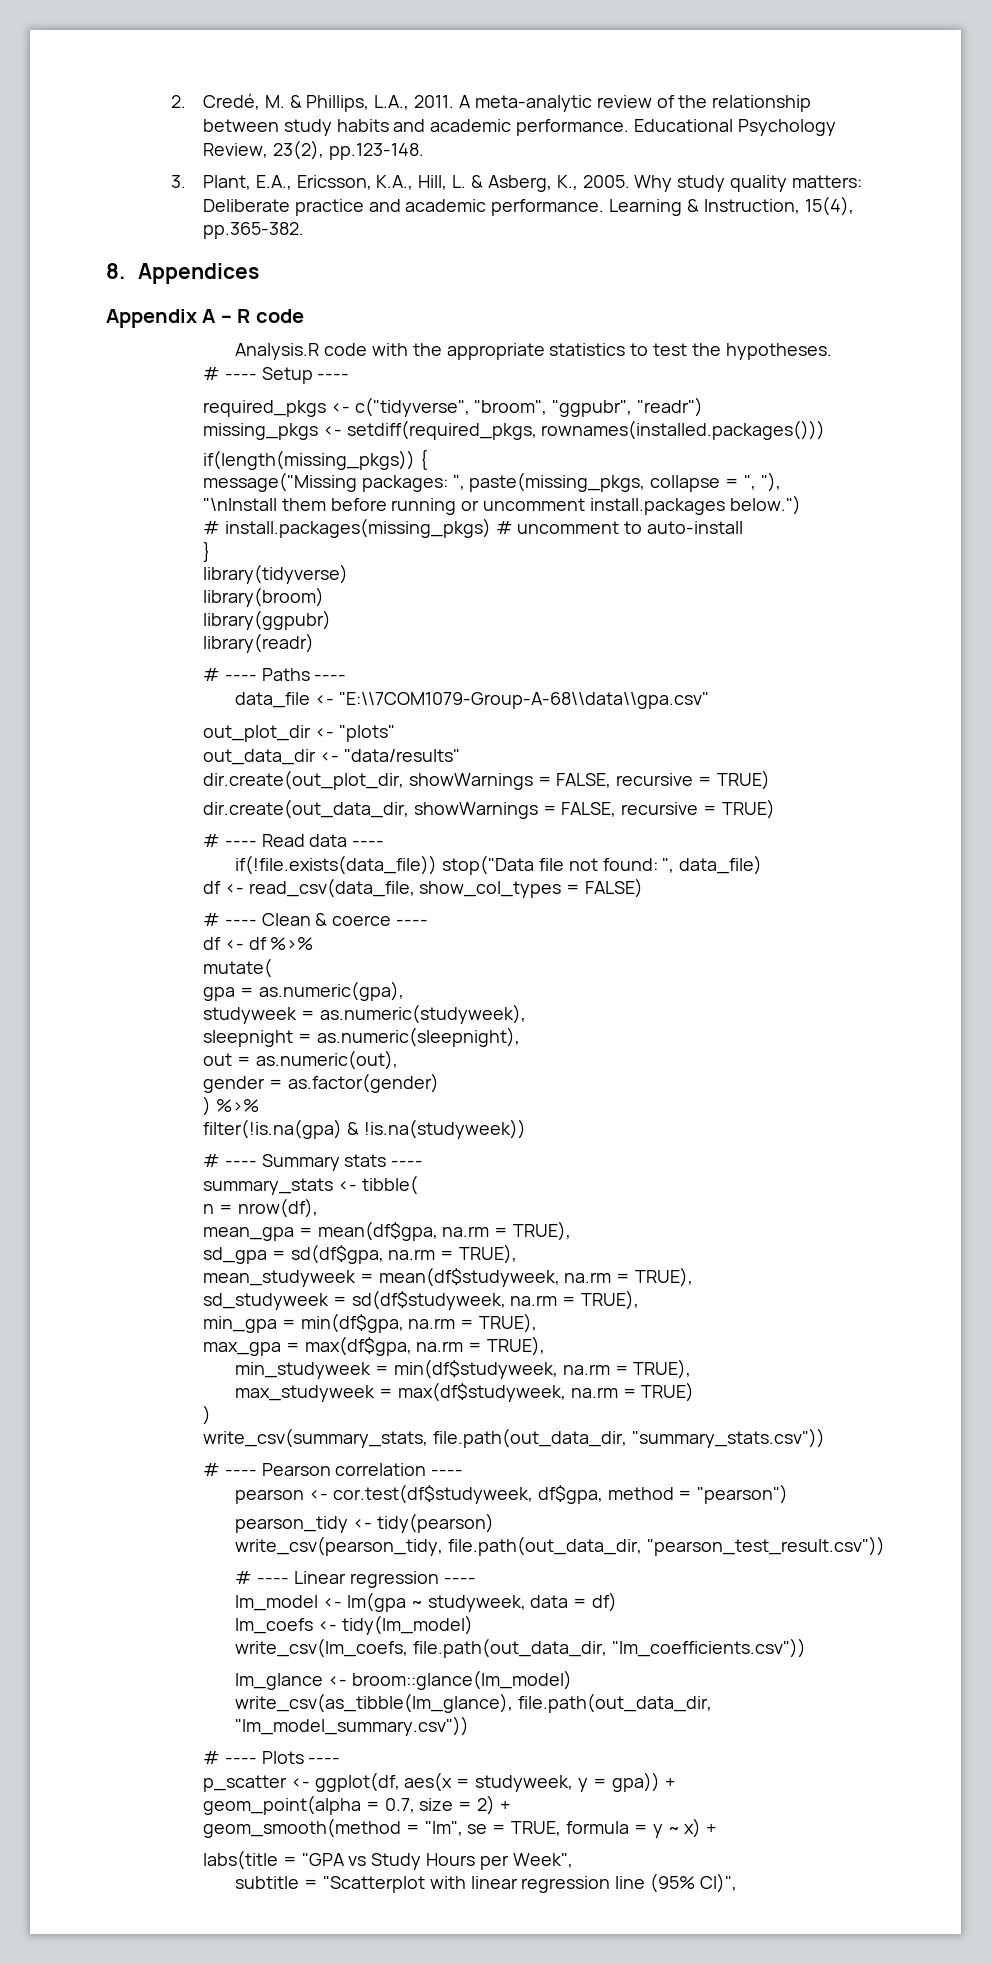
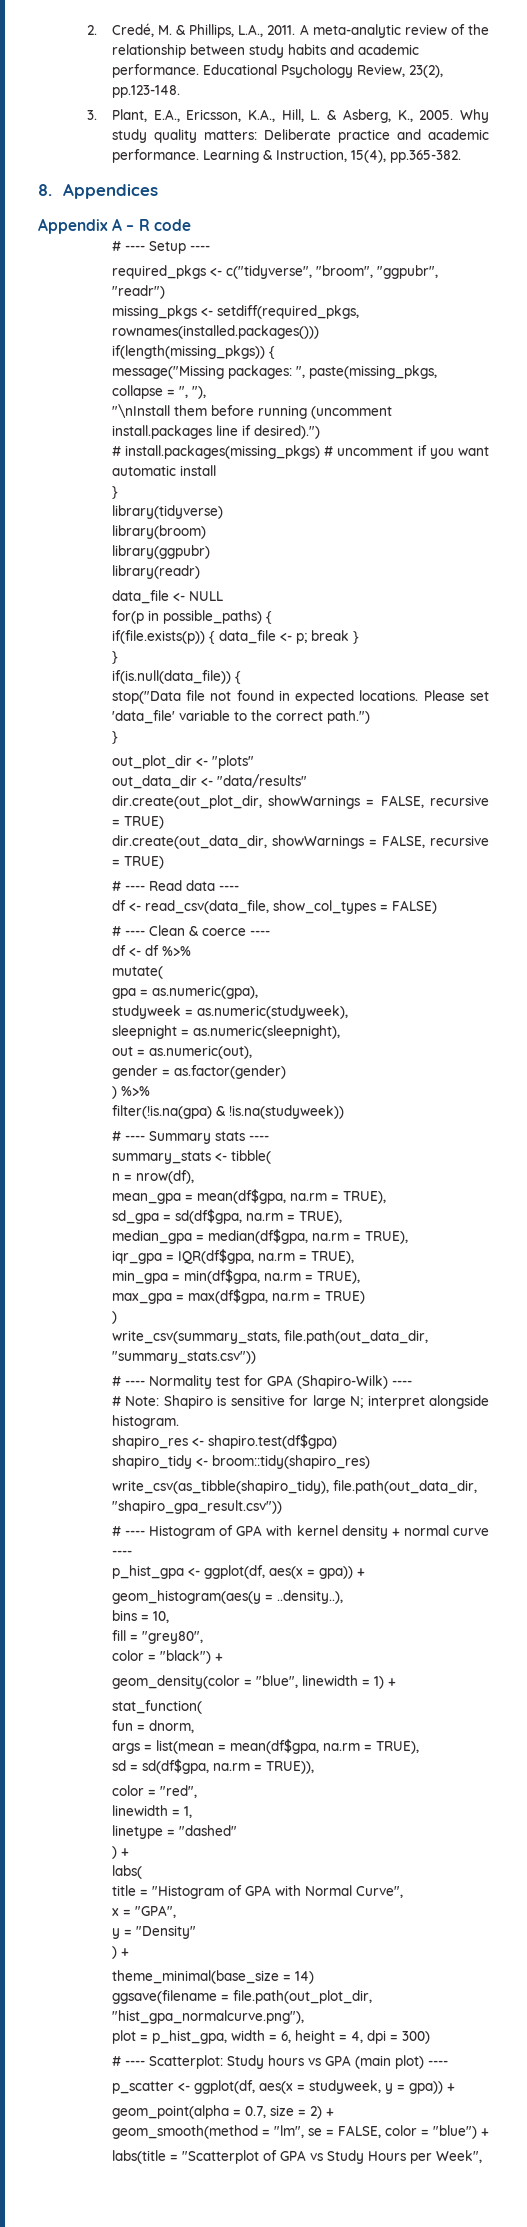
- Analysis.R code with the appropriate statistics to test the hypotheses.
- "\nInstall them before running or uncomment install.packages below.")
+ "\nInstall them before running (uncomment install.packages line if desired).")
- # install.packages(missing_pkgs) # uncomment to auto-install
+ # install.packages(missing_pkgs) # uncomment if you want automatic install
- # ---- Paths ----
- data_file <- "E:\\7COM1079-Group-A-68\\data\\gpa.csv"
+ data_file <- NULL
+ for(p in possible_paths) {
+ if(file.exists(p)) { data_file <- p; break }
+ }
+ if(is.null(data_file)) {
+ stop("Data file not found in expected locations. Please set 'data_file' variable to the correct path.")
+ }
- if(!file.exists(data_file)) stop("Data file not found: ", data_file)
- mean_studyweek = mean(df$studyweek, na.rm = TRUE),
- sd_studyweek = sd(df$studyweek, na.rm = TRUE),
+ median_gpa = median(df$gpa, na.rm = TRUE),
+ iqr_gpa = IQR(df$gpa, na.rm = TRUE),
- max_gpa = max(df$gpa, na.rm = TRUE),
- min_studyweek = min(df$studyweek, na.rm = TRUE),
- max_studyweek = max(df$studyweek, na.rm = TRUE)
+ max_gpa = max(df$gpa, na.rm = TRUE)
- # ---- Pearson correlation ----
- pearson <- cor.test(df$studyweek, df$gpa, method = "pearson")
- pearson_tidy <- tidy(pearson)
- write_csv(pearson_tidy, file.path(out_data_dir, "pearson_test_result.csv"))
- # ---- Linear regression ----
- lm_model <- lm(gpa ~ studyweek, data = df)
- lm_coefs <- tidy(lm_model)
- write_csv(lm_coefs, file.path(out_data_dir, "lm_coefficients.csv"))
- lm_glance <- broom::glance(lm_model)
- write_csv(as_tibble(lm_glance), file.path(out_data_dir, "lm_model_summary.csv"))
- # ---- Plots ----
+ # ---- Normality test for GPA (Shapiro-Wilk) ----
+ # Note: Shapiro is sensitive for large N; interpret alongside histogram.
+ shapiro_res <- shapiro.test(df$gpa)
+ shapiro_tidy <- broom::tidy(shapiro_res)
+ write_csv(as_tibble(shapiro_tidy), file.path(out_data_dir, "shapiro_gpa_result.csv"))
+ # ---- Histogram of GPA with kernel density + normal curve ----
+ p_hist_gpa <- ggplot(df, aes(x = gpa)) +
+ geom_histogram(aes(y = ..density..),
+ bins = 10,
+ fill = "grey80",
+ color = "black") +
+ geom_density(color = "blue", linewidth = 1) +
+ stat_function(
+ fun = dnorm,
+ args = list(mean = mean(df$gpa, na.rm = TRUE),
+ sd = sd(df$gpa, na.rm = TRUE)),
+ color = "red",
+ linewidth = 1,
+ linetype = "dashed"
+ ) +
+ labs(
+ title = "Histogram of GPA with Normal Curve",
+ x = "GPA",
+ y = "Density"
+ ) +
+ theme_minimal(base_size = 14)
+ ggsave(filename = file.path(out_plot_dir, "hist_gpa_normalcurve.png"),
+ plot = p_hist_gpa, width = 6, height = 4, dpi = 300)
+ # ---- Scatterplot: Study hours vs GPA (main plot) ----
- geom_smooth(method = "lm", se = TRUE, formula = y ~ x) +
+ geom_smooth(method = "lm", se = FALSE, color = "blue") +
- labs(title = "GPA vs Study Hours per Week",
+ labs(title = "Scatterplot of GPA vs Study Hours per Week",
- subtitle = "Scatterplot with linear regression line (95% CI)",

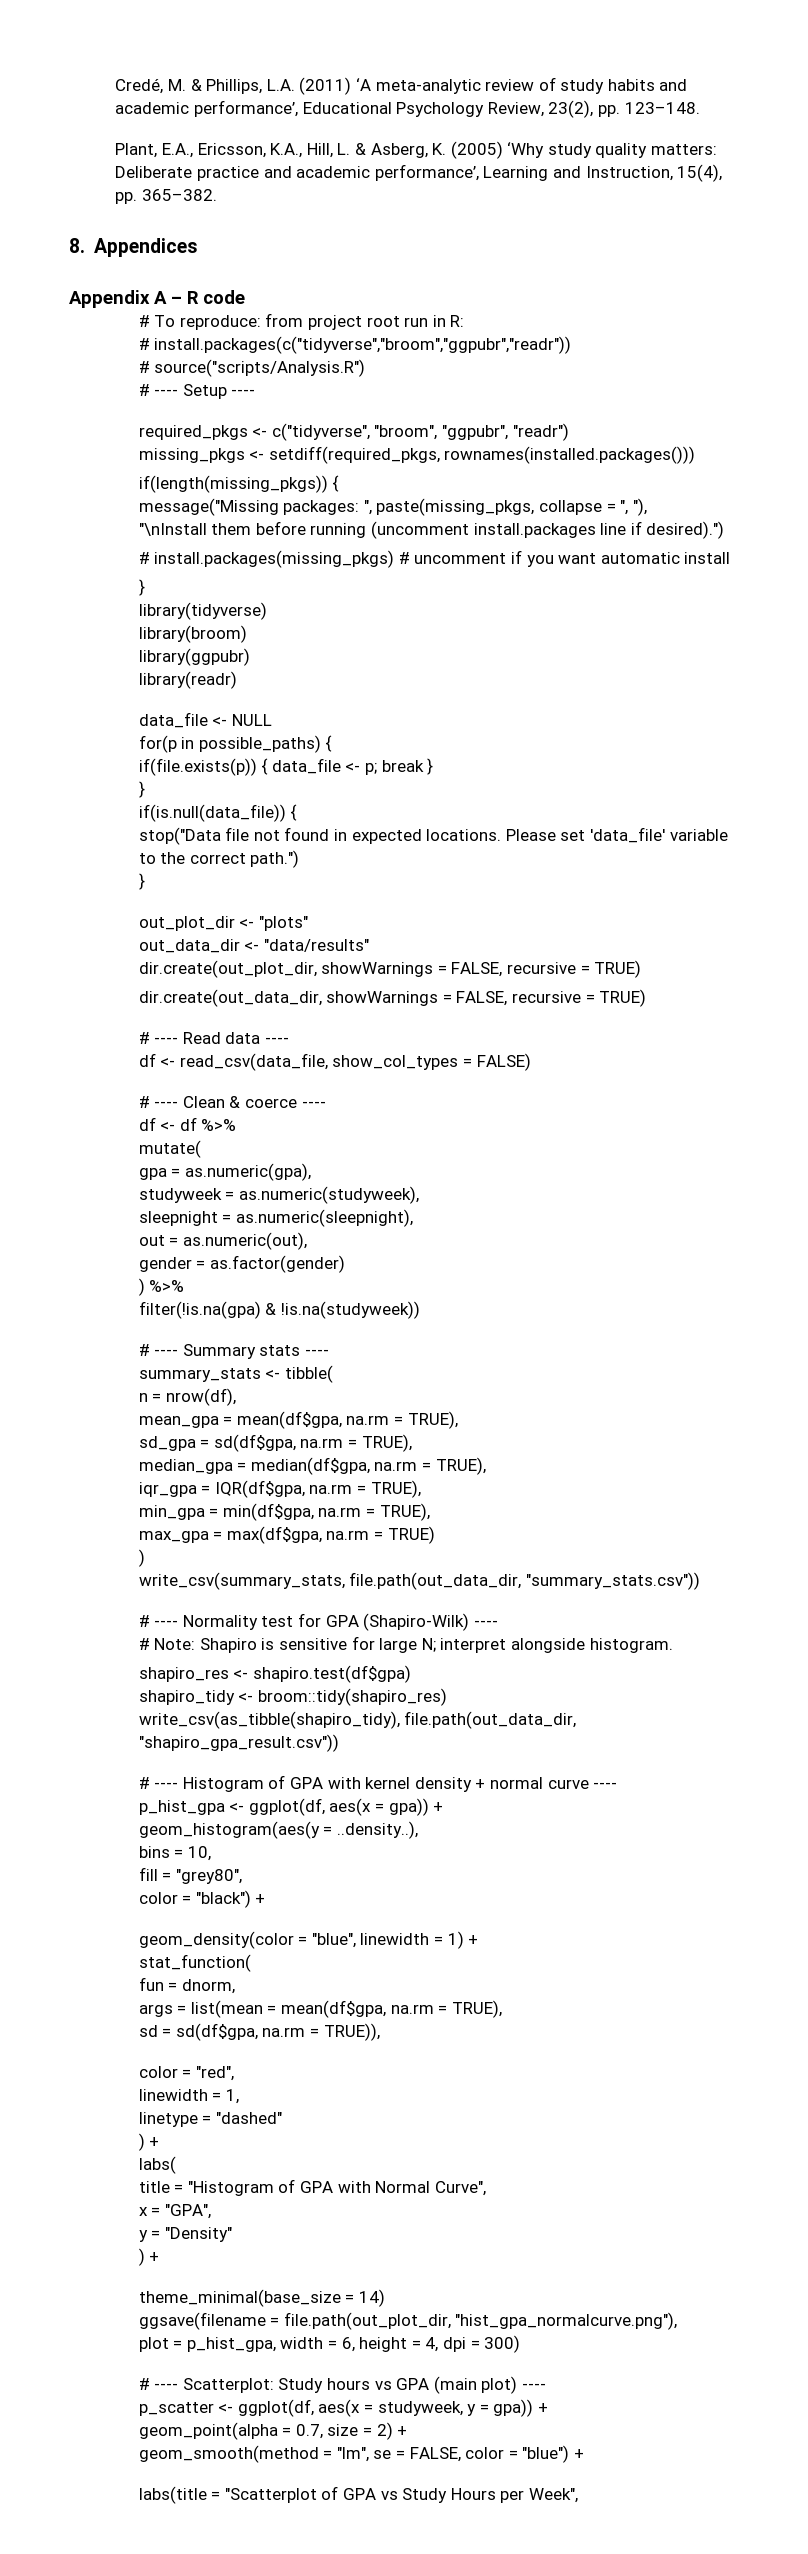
- 2. Credé, M. & Phillips, L.A., 2011. A meta-analytic review of the relationship between study habits and academic performance. Educational Psychology Review, 23(2), pp.123-148.
- 3. Plant, E.A., Ericsson, K.A., Hill, L. & Asberg, K., 2005. Why study quality matters: Deliberate practice and academic performance. Learning & Instruction, 15(4), pp.365-382.
+ Credé, M. & Phillips, L.A. (2011) ‘A meta-analytic review of study habits and academic performance’, Educational Psychology Review, 23(2), pp. 123–148.
+ Plant, E.A., Ericsson, K.A., Hill, L. & Asberg, K. (2005) ‘Why study quality matters: Deliberate practice and academic performance’, Learning and Instruction, 15(4), pp. 365–382.
+ # To reproduce: from project root run in R:
+ # install.packages(c("tidyverse","broom","ggpubr","readr"))
+ # source("scripts/Analysis.R")

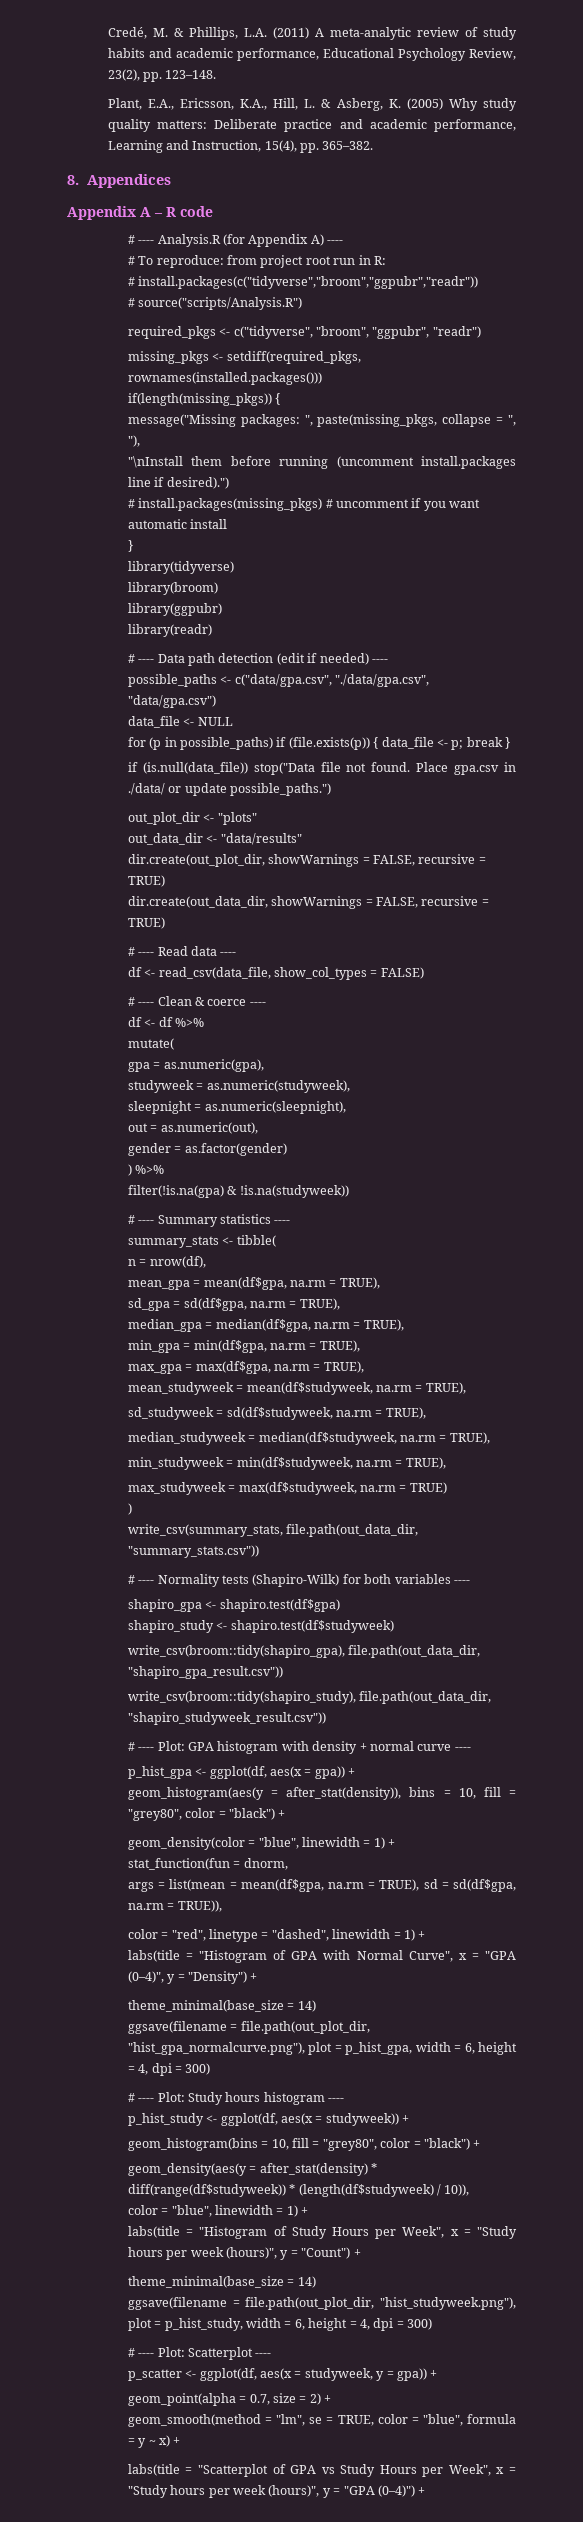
- Credé, M. & Phillips, L.A. (2011) ‘A meta-analytic review of study habits and academic performance’, Educational Psychology Review, 23(2), pp. 123–148.
+ Credé, M. & Phillips, L.A. (2011) A meta-analytic review of study habits and academic performance, Educational Psychology Review, 23(2), pp. 123–148.
- Plant, E.A., Ericsson, K.A., Hill, L. & Asberg, K. (2005) ‘Why study quality matters: Deliberate practice and academic performance’, Learning and Instruction, 15(4), pp. 365–382.
+ Plant, E.A., Ericsson, K.A., Hill, L. & Asberg, K. (2005) Why study quality matters: Deliberate practice and academic performance, Learning and Instruction, 15(4), pp. 365–382.
+ # ---- Analysis.R (for Appendix A) ----
- # ---- Setup ----
+ # ---- Data path detection (edit if needed) ----
+ possible_paths <- c("data/gpa.csv", "./data/gpa.csv", "data/gpa.csv")
  data_file <- NULL
- for(p in possible_paths) {
- if(file.exists(p)) { data_file <- p; break }
- }
- if(is.null(data_file)) {
- stop("Data file not found in expected locations. Please set 'data_file' variable to the correct path.")
- }
+ for (p in possible_paths) if (file.exists(p)) { data_file <- p; break }
+ if (is.null(data_file)) stop("Data file not found. Place gpa.csv in ./data/ or update possible_paths.")
- # ---- Summary stats ----
+ # ---- Summary statistics ----
- iqr_gpa = IQR(df$gpa, na.rm = TRUE),
- max_gpa = max(df$gpa, na.rm = TRUE)
+ max_gpa = max(df$gpa, na.rm = TRUE),
+ mean_studyweek = mean(df$studyweek, na.rm = TRUE),
+ sd_studyweek = sd(df$studyweek, na.rm = TRUE),
+ median_studyweek = median(df$studyweek, na.rm = TRUE),
+ min_studyweek = min(df$studyweek, na.rm = TRUE),
+ max_studyweek = max(df$studyweek, na.rm = TRUE)
- # ---- Normality test for GPA (Shapiro-Wilk) ----
- # Note: Shapiro is sensitive for large N; interpret alongside histogram.
- shapiro_res <- shapiro.test(df$gpa)
- shapiro_tidy <- broom::tidy(shapiro_res)
- write_csv(as_tibble(shapiro_tidy), file.path(out_data_dir, "shapiro_gpa_result.csv"))
+ # ---- Normality tests (Shapiro-Wilk) for both variables ----
+ shapiro_gpa <- shapiro.test(df$gpa)
+ shapiro_study <- shapiro.test(df$studyweek)
+ write_csv(broom::tidy(shapiro_gpa), file.path(out_data_dir, "shapiro_gpa_result.csv"))
- # ---- Histogram of GPA with kernel density + normal curve ----
+ write_csv(broom::tidy(shapiro_study), file.path(out_data_dir, "shapiro_studyweek_result.csv"))
+ # ---- Plot: GPA histogram with density + normal curve ----
- geom_histogram(aes(y = ..density..),
- bins = 10,
- fill = "grey80",
- color = "black") +
+ geom_histogram(aes(y = after_stat(density)), bins = 10, fill = "grey80", color = "black") +
- stat_function(
- fun = dnorm,
+ stat_function(fun = dnorm,
- args = list(mean = mean(df$gpa, na.rm = TRUE),
- sd = sd(df$gpa, na.rm = TRUE)),
+ args = list(mean = mean(df$gpa, na.rm = TRUE), sd = sd(df$gpa, na.rm = TRUE)),
- color = "red",
- linewidth = 1,
- linetype = "dashed"
- ) +
- labs(
- title = "Histogram of GPA with Normal Curve",
- x = "GPA",
- y = "Density"
- ) +
+ color = "red", linetype = "dashed", linewidth = 1) +
+ labs(title = "Histogram of GPA with Normal Curve", x = "GPA (0–4)", y = "Density") +
- ggsave(filename = file.path(out_plot_dir, "hist_gpa_normalcurve.png"),
- plot = p_hist_gpa, width = 6, height = 4, dpi = 300)
+ ggsave(filename = file.path(out_plot_dir, "hist_gpa_normalcurve.png"), plot = p_hist_gpa, width = 6, height = 4, dpi = 300)
- # ---- Scatterplot: Study hours vs GPA (main plot) ----
+ # ---- Plot: Study hours histogram ----
+ p_hist_study <- ggplot(df, aes(x = studyweek)) +
+ geom_histogram(bins = 10, fill = "grey80", color = "black") +
+ geom_density(aes(y = after_stat(density) * diff(range(df$studyweek)) * (length(df$studyweek) / 10)),
+ color = "blue", linewidth = 1) +
+ labs(title = "Histogram of Study Hours per Week", x = "Study hours per week (hours)", y = "Count") +
+ theme_minimal(base_size = 14)
+ ggsave(filename = file.path(out_plot_dir, "hist_studyweek.png"), plot = p_hist_study, width = 6, height = 4, dpi = 300)
+ # ---- Plot: Scatterplot ----
- geom_smooth(method = "lm", se = FALSE, color = "blue") +
+ geom_smooth(method = "lm", se = TRUE, color = "blue", formula = y ~ x) +
- labs(title = "Scatterplot of GPA vs Study Hours per Week",
+ labs(title = "Scatterplot of GPA vs Study Hours per Week", x = "Study hours per week (hours)", y = "GPA (0–4)") +

